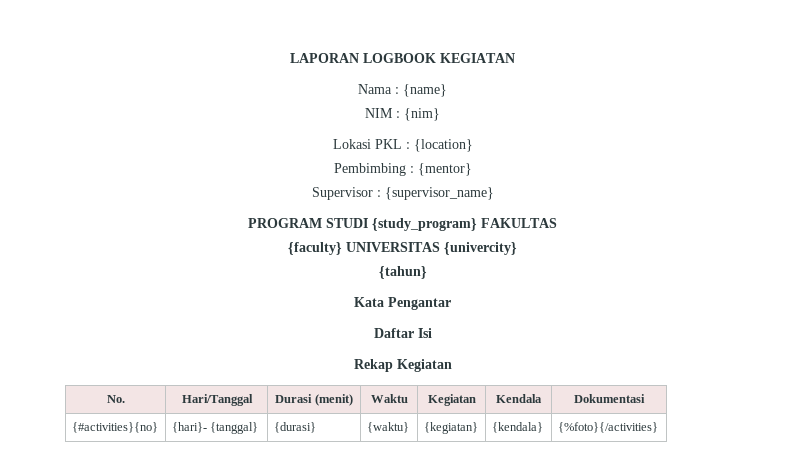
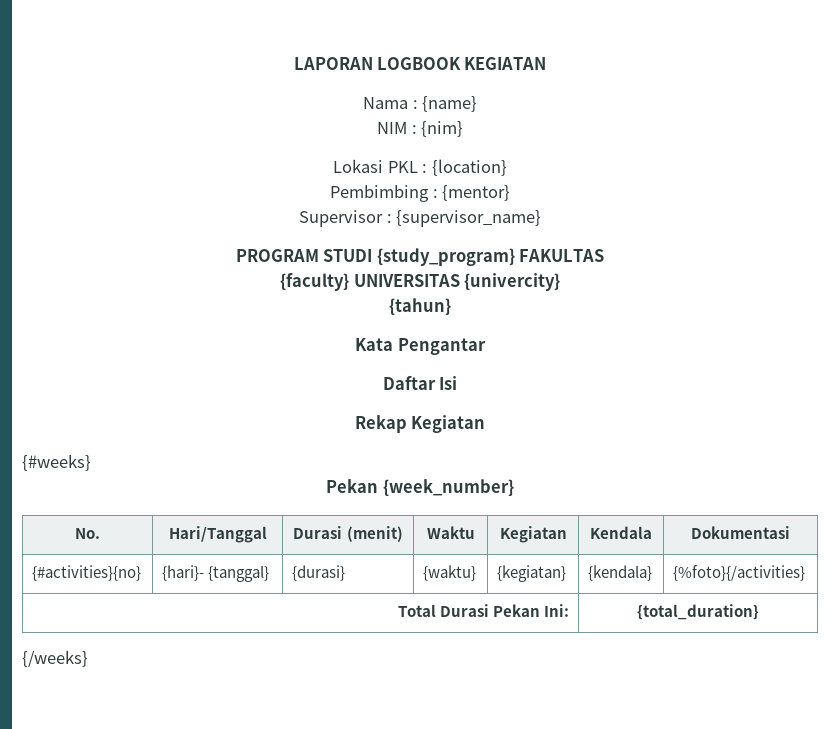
+ {#weeks}
+ Pekan {week_number}
+ Total Durasi Pekan Ini: | {total_duration}
+ {/weeks}

